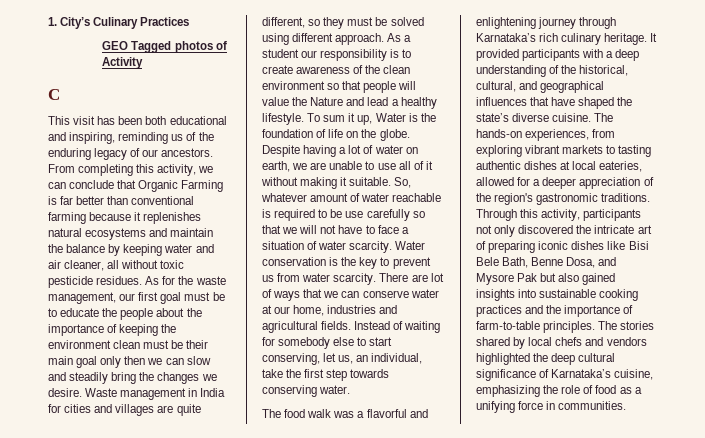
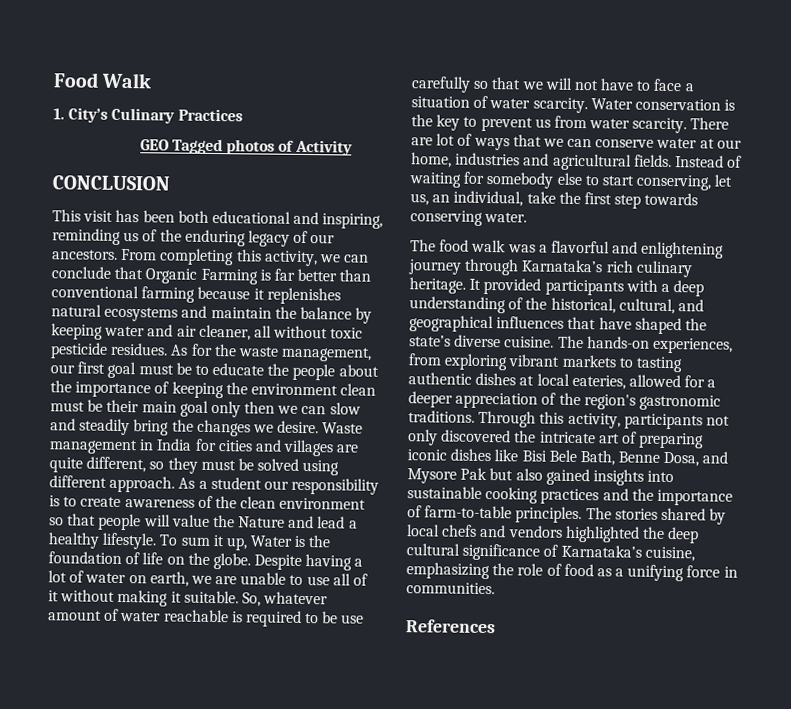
+ Food Walk
- C
+ CONCLUSION
+ References

